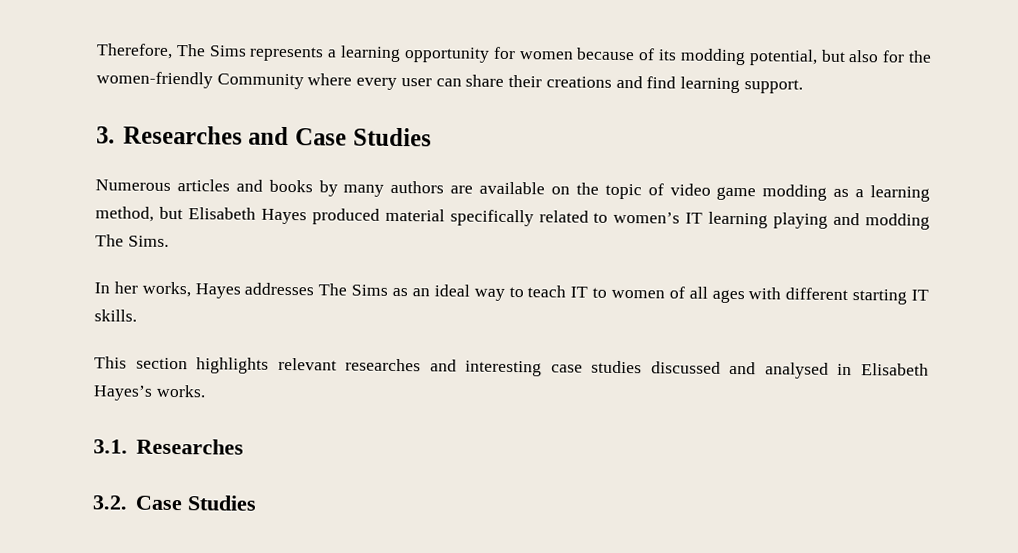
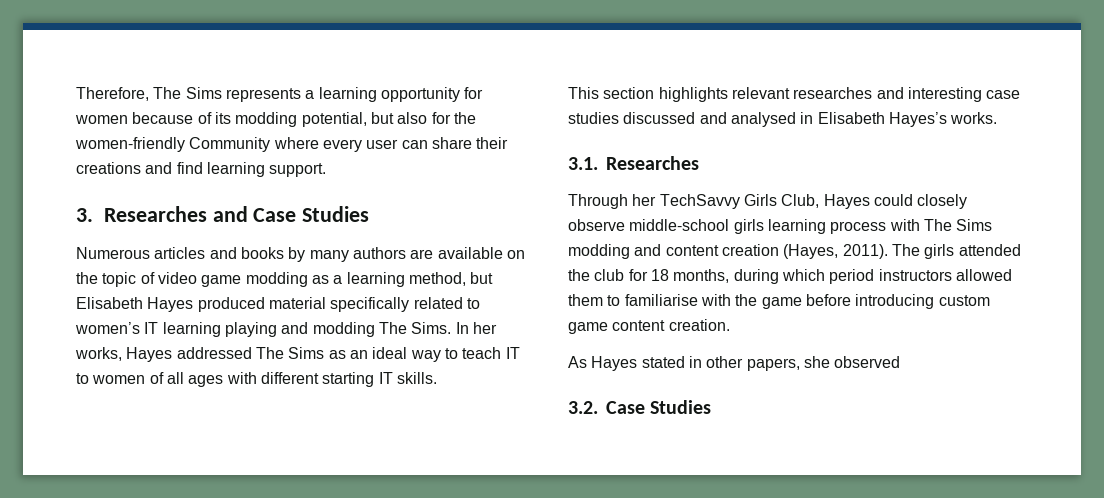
- Numerous articles and books by many authors are available on the topic of video game modding as a learning method, but Elisabeth Hayes produced material specifically related to women’s IT learning playing and modding The Sims.
- In her works, Hayes addresses The Sims as an ideal way to teach IT to women of all ages with different starting IT skills.
+ Numerous articles and books by many authors are available on the topic of video game modding as a learning method, but Elisabeth Hayes produced material specifically related to women’s IT learning playing and modding The Sims. In her works, Hayes addressed The Sims as an ideal way to teach IT to women of all ages with different starting IT skills.
+ Through her TechSavvy Girls Club, Hayes could closely observe middle-school girls learning process with The Sims modding and content creation (Hayes, 2011). The girls attended the club for 18 months, during which period instructors allowed them to familiarise with the game before introducing custom game content creation.
+ As Hayes stated in other papers, she observed

